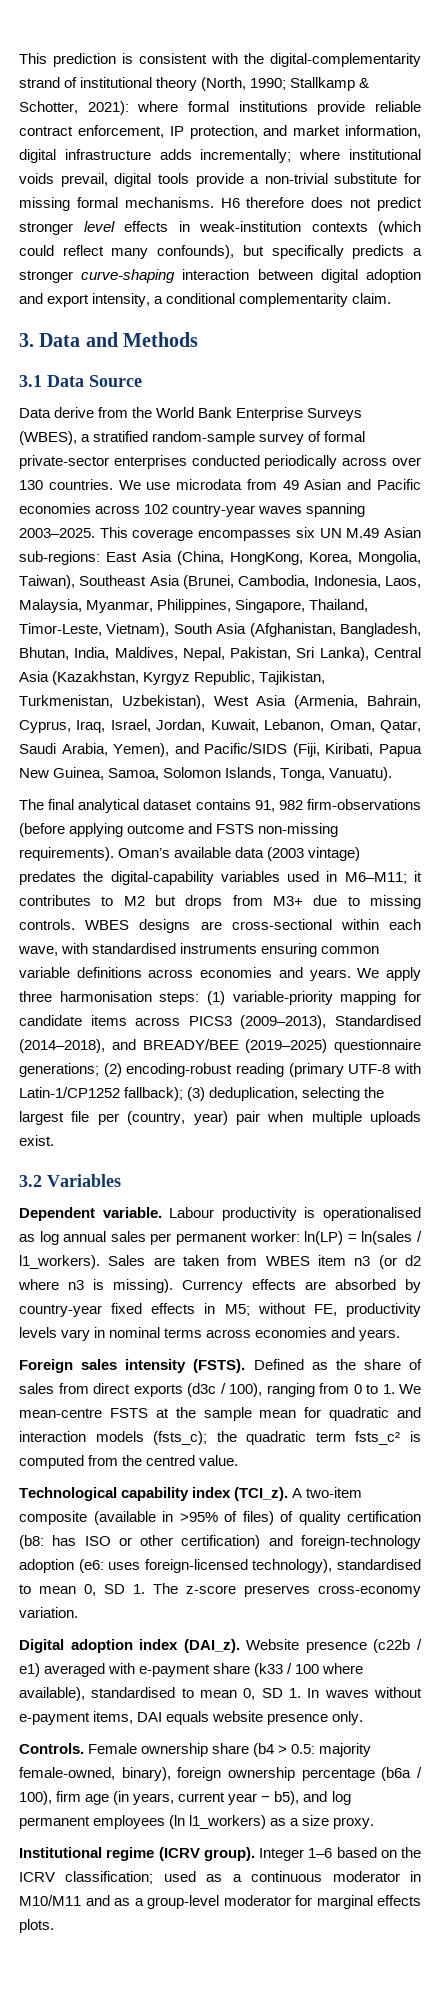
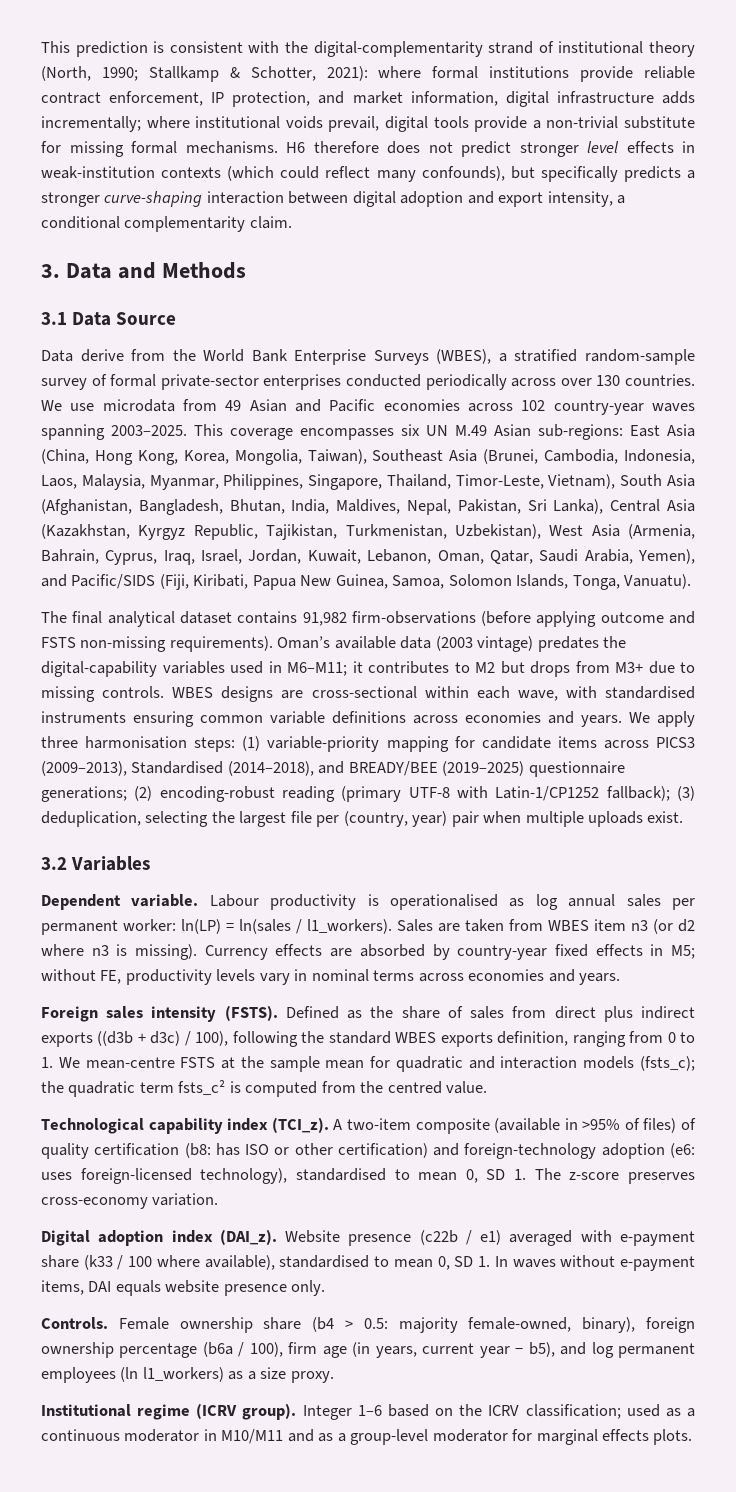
- East Asia (China, HongKong, Korea, Mongolia, Taiwan), Southeast Asia (Brunei, Cambodia, Indonesia, Laos, Malaysia, Myanmar, Philippines, Singapore, Thailand, Timor-Leste, Vietnam), South Asia (Afghanistan, Bangladesh, Bhutan, India, Maldives, Nepal, Pakistan, Sri Lanka), Central Asia (Kazakhstan, Kyrgyz Republic, Tajikistan, Turkmenistan, Uzbekistan), West Asia (Armenia, Bahrain, Cyprus, Iraq, Israel, Jordan, Kuwait, Lebanon, Oman, Qatar, Saudi Arabia, Yemen), and Pacific/SIDS (Fiji, Kiribati, Papua New Guinea, Samoa, Solomon Islands, Tonga, Vanuatu).
+ East Asia (China, Hong Kong, Korea, Mongolia, Taiwan), Southeast Asia (Brunei, Cambodia, Indonesia, Laos, Malaysia, Myanmar, Philippines, Singapore, Thailand, Timor-Leste, Vietnam), South Asia (Afghanistan, Bangladesh, Bhutan, India, Maldives, Nepal, Pakistan, Sri Lanka), Central Asia (Kazakhstan, Kyrgyz Republic, Tajikistan, Turkmenistan, Uzbekistan), West Asia (Armenia, Bahrain, Cyprus, Iraq, Israel, Jordan, Kuwait, Lebanon, Oman, Qatar, Saudi Arabia, Yemen), and Pacific/SIDS (Fiji, Kiribati, Papua New Guinea, Samoa, Solomon Islands, Tonga, Vanuatu).
- The final analytical dataset contains 91, 982 firm-observations (before applying outcome and FSTS non-missing requirements).
+ The final analytical dataset contains 91,982 firm-observations (before applying outcome and FSTS non-missing requirements).
- Defined as the share of sales from direct exports (d3c / 100), ranging from 0 to 1. We mean-centre FSTS at the sample mean for quadratic and interaction models (fsts_c); the quadratic term fsts_c² is computed from the centred value.
+ Defined as the share of sales from direct plus indirect exports ((d3b + d3c) / 100), following the standard WBES exports definition, ranging from 0 to 1. We mean-centre FSTS at the sample mean for quadratic and interaction models (fsts_c); the quadratic term fsts_c² is computed from the centred value.

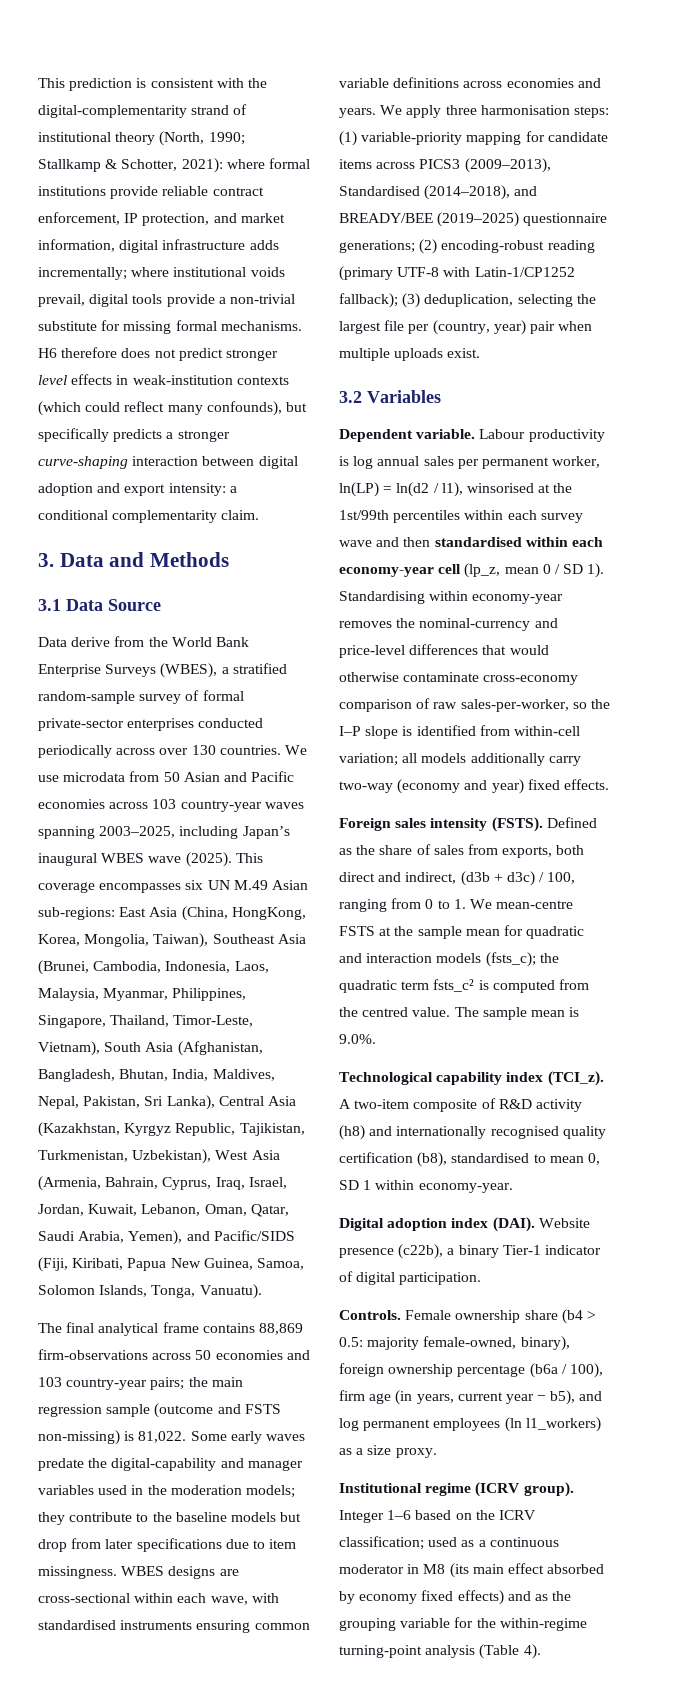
- H6 therefore does not predict stronger level effects in weak-institution contexts (which could reflect many confounds), but specifically predicts a stronger curve-shaping interaction between digital adoption and export intensity, a conditional complementarity claim.
+ H6 therefore does not predict stronger level effects in weak-institution contexts (which could reflect many confounds), but specifically predicts a stronger curve-shaping interaction between digital adoption and export intensity: a conditional complementarity claim.
- We use microdata from 49 Asian and Pacific economies across 102 country-year waves spanning 2003–2025.
+ We use microdata from 50 Asian and Pacific economies across 103 country-year waves spanning 2003–2025, including Japan’s inaugural WBES wave (2025).
- East Asia (China, Hong Kong, Korea, Mongolia, Taiwan), Southeast Asia (Brunei, Cambodia, Indonesia, Laos, Malaysia, Myanmar, Philippines, Singapore, Thailand, Timor-Leste, Vietnam), South Asia (Afghanistan, Bangladesh, Bhutan, India, Maldives, Nepal, Pakistan, Sri Lanka), Central Asia (Kazakhstan, Kyrgyz Republic, Tajikistan, Turkmenistan, Uzbekistan), West Asia (Armenia, Bahrain, Cyprus, Iraq, Israel, Jordan, Kuwait, Lebanon, Oman, Qatar, Saudi Arabia, Yemen), and Pacific/SIDS (Fiji, Kiribati, Papua New Guinea, Samoa, Solomon Islands, Tonga, Vanuatu).
+ East Asia (China, HongKong, Korea, Mongolia, Taiwan), Southeast Asia (Brunei, Cambodia, Indonesia, Laos, Malaysia, Myanmar, Philippines, Singapore, Thailand, Timor-Leste, Vietnam), South Asia (Afghanistan, Bangladesh, Bhutan, India, Maldives, Nepal, Pakistan, Sri Lanka), Central Asia (Kazakhstan, Kyrgyz Republic, Tajikistan, Turkmenistan, Uzbekistan), West Asia (Armenia, Bahrain, Cyprus, Iraq, Israel, Jordan, Kuwait, Lebanon, Oman, Qatar, Saudi Arabia, Yemen), and Pacific/SIDS (Fiji, Kiribati, Papua New Guinea, Samoa, Solomon Islands, Tonga, Vanuatu).
- The final analytical dataset contains 91,982 firm-observations (before applying outcome and FSTS non-missing requirements). Oman’s available data (2003 vintage) predates the digital-capability variables used in M6–M11; it contributes to M2 but drops from M3+ due to missing controls.
+ The final analytical frame contains 88,869 firm-observations across 50 economies and 103 country-year pairs; the main regression sample (outcome and FSTS non-missing) is 81,022. Some early waves predate the digital-capability and manager variables used in the moderation models; they contribute to the baseline models but drop from later specifications due to item missingness.
- Labour productivity is operationalised as log annual sales per permanent worker: ln(LP) = ln(sales / l1_workers). Sales are taken from WBES item n3 (or d2 where n3 is missing). Currency effects are absorbed by country-year fixed effects in M5; without FE, productivity levels vary in nominal terms across economies and years.
+ Labour productivity is log annual sales per permanent worker, ln(LP) = ln(d2 / l1), winsorised at the 1st/99th percentiles within each survey wave and then standardised within each economy-year cell (lp_z, mean 0 / SD 1). Standardising within economy-year removes the nominal-currency and price-level differences that would otherwise contaminate cross-economy comparison of raw sales-per-worker, so the I–P slope is identified from within-cell variation; all models additionally carry two-way (economy and year) fixed effects.
- Defined as the share of sales from direct plus indirect exports ((d3b + d3c) / 100), following the standard WBES exports definition, ranging from 0 to 1. We mean-centre FSTS at the sample mean for quadratic and interaction models (fsts_c); the quadratic term fsts_c² is computed from the centred value.
+ Defined as the share of sales from exports, both direct and indirect, (d3b + d3c) / 100, ranging from 0 to 1. We mean-centre FSTS at the sample mean for quadratic and interaction models (fsts_c); the quadratic term fsts_c² is computed from the centred value. The sample mean is 9.0%.
- A two-item composite (available in >95% of files) of quality certification (b8: has ISO or other certification) and foreign-technology adoption (e6: uses foreign-licensed technology), standardised to mean 0, SD 1. The z-score preserves cross-economy variation.
+ A two-item composite of R&D activity (h8) and internationally recognised quality certification (b8), standardised to mean 0, SD 1 within economy-year.
- Digital adoption index (DAI_z).
+ Digital adoption index (DAI).
- Website presence (c22b / e1) averaged with e-payment share (k33 / 100 where available), standardised to mean 0, SD 1. In waves without e-payment items, DAI equals website presence only.
+ Website presence (c22b), a binary Tier-1 indicator of digital participation.
- Integer 1–6 based on the ICRV classification; used as a continuous moderator in M10/M11 and as a group-level moderator for marginal effects plots.
+ Integer 1–6 based on the ICRV classification; used as a continuous moderator in M8 (its main effect absorbed by economy fixed effects) and as the grouping variable for the within-regime turning-point analysis (Table 4).

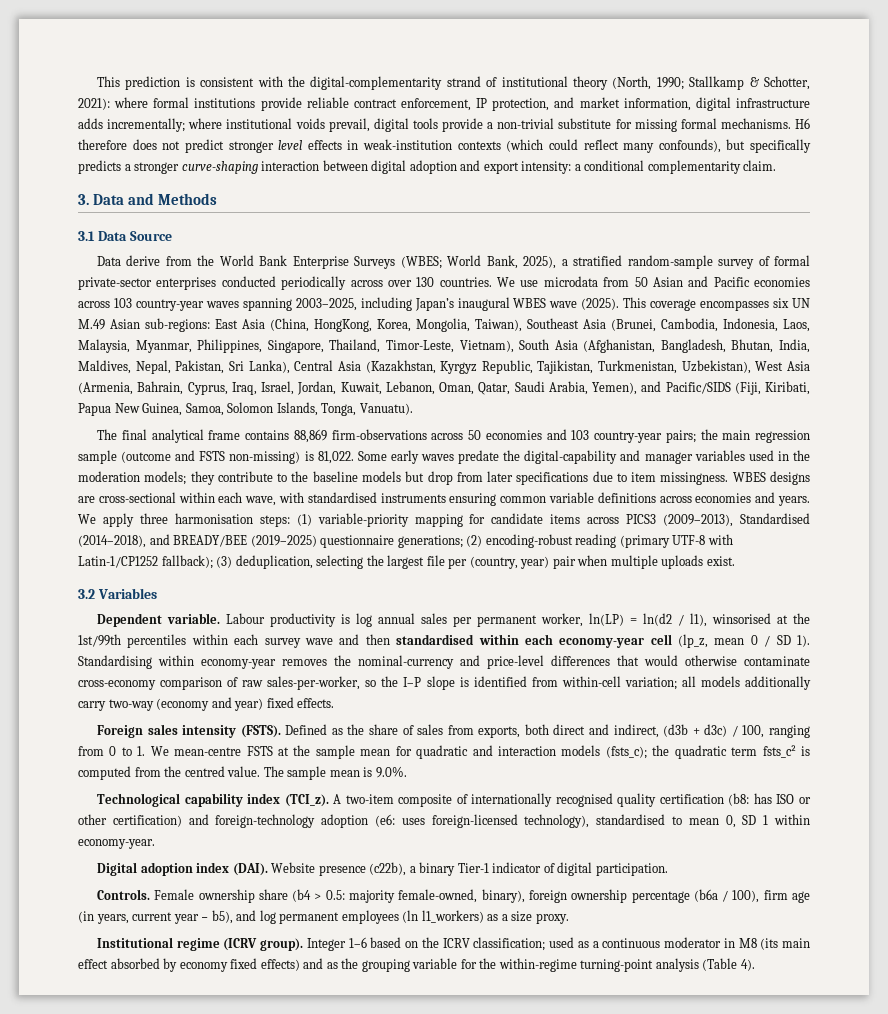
- Data derive from the World Bank Enterprise Surveys (WBES), a stratified random-sample survey of formal private-sector enterprises conducted periodically across over 130 countries.
+ Data derive from the World Bank Enterprise Surveys (WBES; World Bank, 2025), a stratified random-sample survey of formal private-sector enterprises conducted periodically across over 130 countries.
- A two-item composite of R&D activity (h8) and internationally recognised quality certification (b8), standardised to mean 0, SD 1 within economy-year.
+ A two-item composite of internationally recognised quality certification (b8: has ISO or other certification) and foreign-technology adoption (e6: uses foreign-licensed technology), standardised to mean 0, SD 1 within economy-year.

